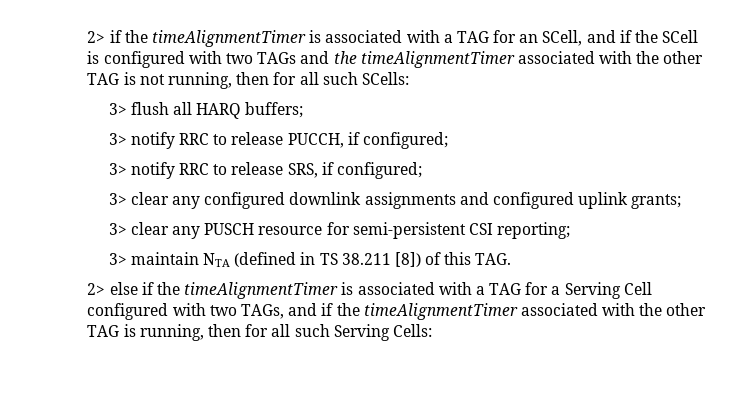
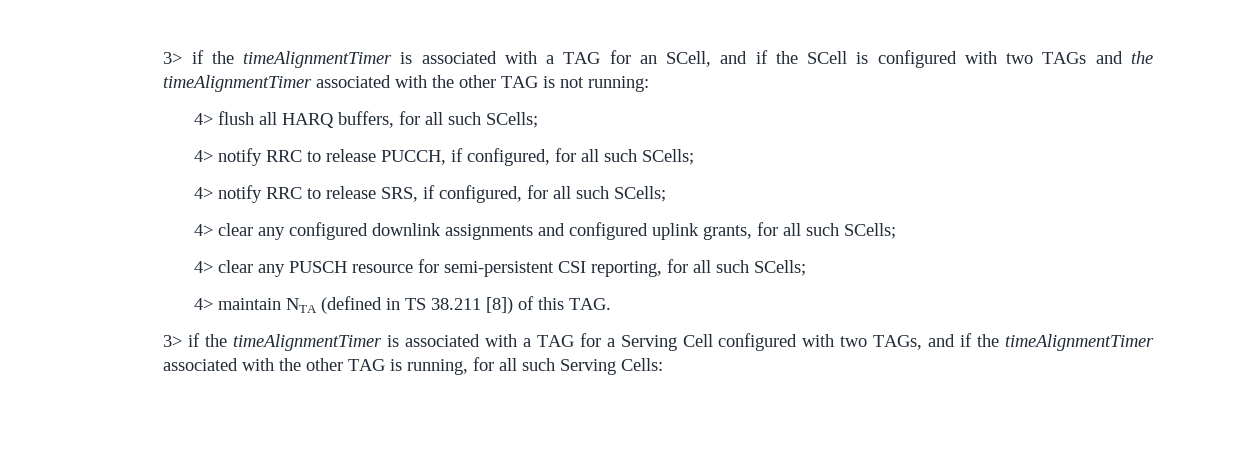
- 2> if the timeAlignmentTimer is associated with a TAG for an SCell, and if the SCell is configured with two TAGs and the timeAlignmentTimer associated with the other TAG is not running, then for all such SCells:
- 3> flush all HARQ buffers;
- 3> notify RRC to release PUCCH, if configured;
- 3> notify RRC to release SRS, if configured;
- 3> clear any configured downlink assignments and configured uplink grants;
- 3> clear any PUSCH resource for semi-persistent CSI reporting;
- 3> maintain NTA (defined in TS 38.211 [8]) of this TAG.
+ 3> if the timeAlignmentTimer is associated with a TAG for an SCell, and if the SCell is configured with two TAGs and the timeAlignmentTimer associated with the other TAG is not running:
+ 4> flush all HARQ buffers, for all such SCells;
+ 4> notify RRC to release PUCCH, if configured, for all such SCells;
+ 4> notify RRC to release SRS, if configured, for all such SCells;
+ 4> clear any configured downlink assignments and configured uplink grants, for all such SCells;
+ 4> clear any PUSCH resource for semi-persistent CSI reporting, for all such SCells;
+ 4> maintain NTA (defined in TS 38.211 [8]) of this TAG.
- 2> else if the timeAlignmentTimer is associated with a TAG for a Serving Cell configured with two TAGs, and if the timeAlignmentTimer associated with the other TAG is running, then for all such Serving Cells:
+ 3> if the timeAlignmentTimer is associated with a TAG for a Serving Cell configured with two TAGs, and if the timeAlignmentTimer associated with the other TAG is running, for all such Serving Cells:

